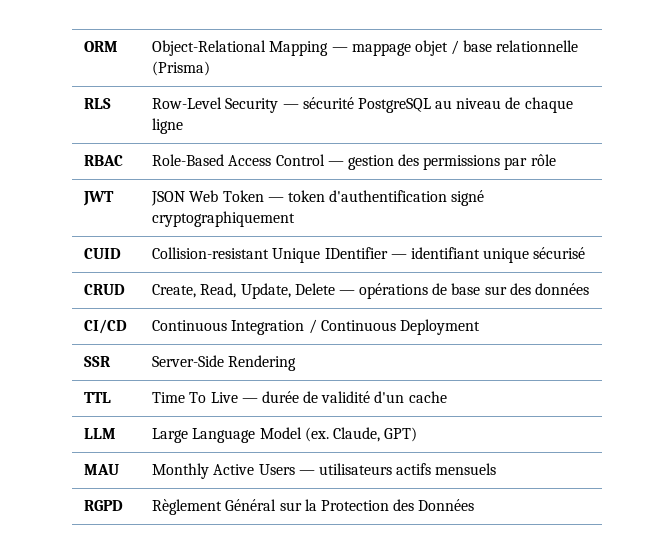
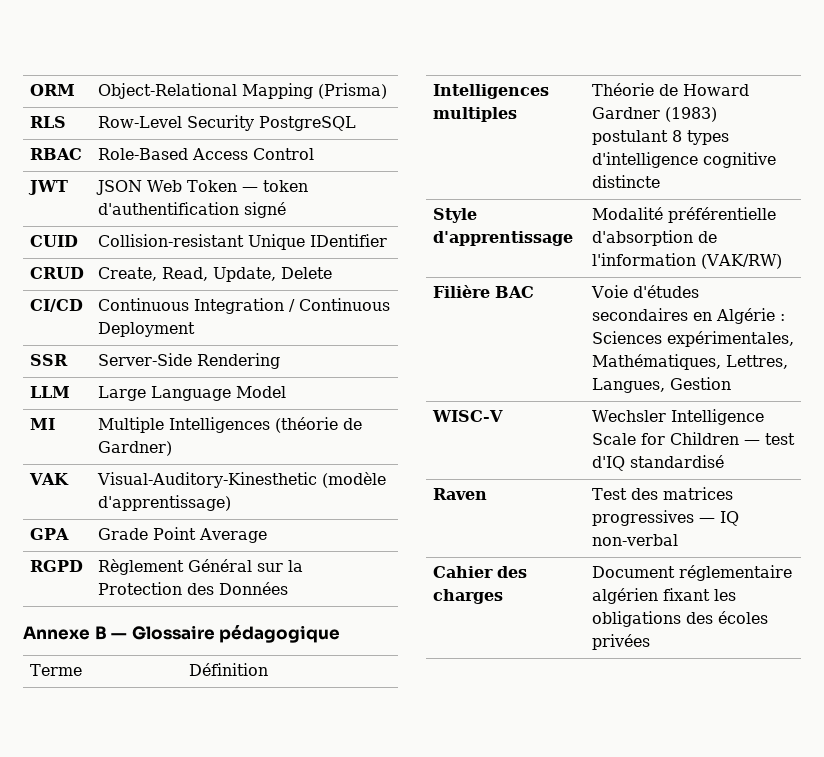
- ORM | Object-Relational Mapping — mappage objet / base relationnelle (Prisma)
+ ORM | Object-Relational Mapping (Prisma)
- RLS | Row-Level Security — sécurité PostgreSQL au niveau de chaque ligne
+ RLS | Row-Level Security PostgreSQL
- RBAC | Role-Based Access Control — gestion des permissions par rôle
+ RBAC | Role-Based Access Control
- JWT | JSON Web Token — token d'authentification signé cryptographiquement
+ JWT | JSON Web Token — token d'authentification signé
- CUID | Collision-resistant Unique IDentifier — identifiant unique sécurisé
+ CUID | Collision-resistant Unique IDentifier
- CRUD | Create, Read, Update, Delete — opérations de base sur des données
+ CRUD | Create, Read, Update, Delete
- TTL | Time To Live — durée de validité d'un cache
- LLM | Large Language Model (ex. Claude, GPT)
- MAU | Monthly Active Users — utilisateurs actifs mensuels
+ LLM | Large Language Model
+ MI | Multiple Intelligences (théorie de Gardner)
+ VAK | Visual-Auditory-Kinesthetic (modèle d'apprentissage)
+ GPA | Grade Point Average
+ Annexe B — Glossaire pédagogique
+ Terme | Définition
+ Intelligences multiples | Théorie de Howard Gardner (1983) postulant 8 types d'intelligence cognitive distincte
+ Style d'apprentissage | Modalité préférentielle d'absorption de l'information (VAK/RW)
+ Filière BAC | Voie d'études secondaires en Algérie : Sciences expérimentales, Mathématiques, Lettres, Langues, Gestion
+ WISC-V | Wechsler Intelligence Scale for Children — test d'IQ standardisé
+ Raven | Test des matrices progressives — IQ non-verbal
+ Cahier des charges | Document réglementaire algérien fixant les obligations des écoles privées

